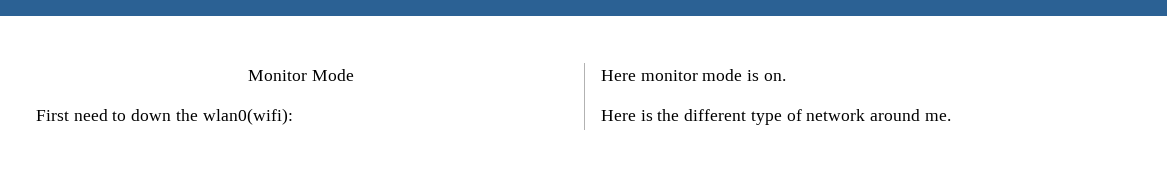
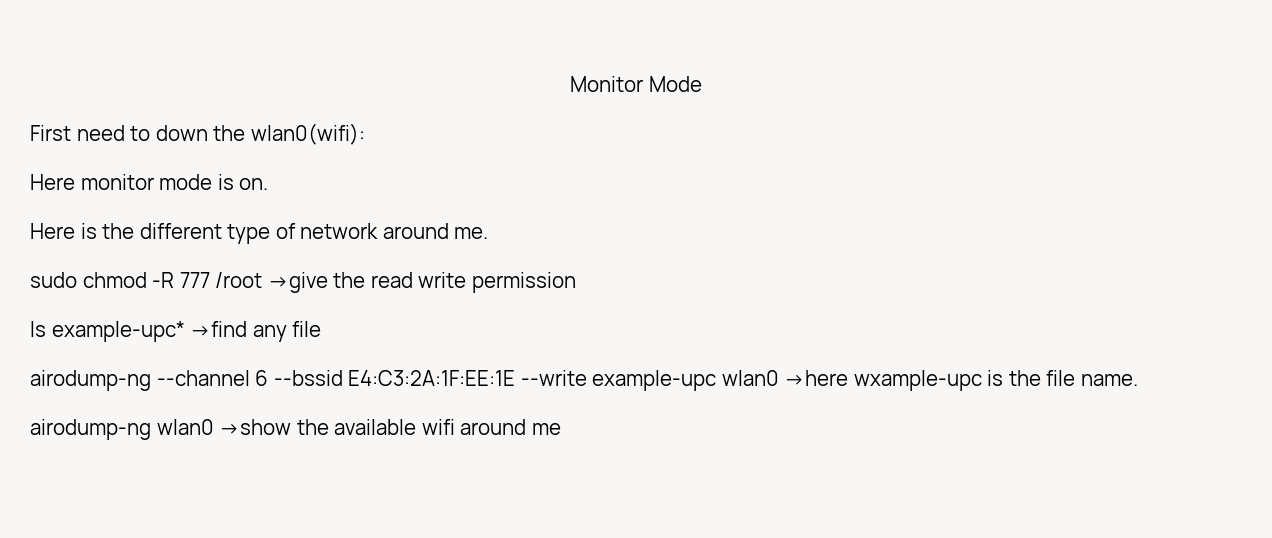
+ sudo chmod -R 777 /root →give the read write permission
+ ls example-upc* →find any file
+ airodump-ng --channel 6 --bssid E4:C3:2A:1F:EE:1E --write example-upc wlan0 →here wxample-upc is the file name.
+ airodump-ng wlan0 →show the available wifi around me

